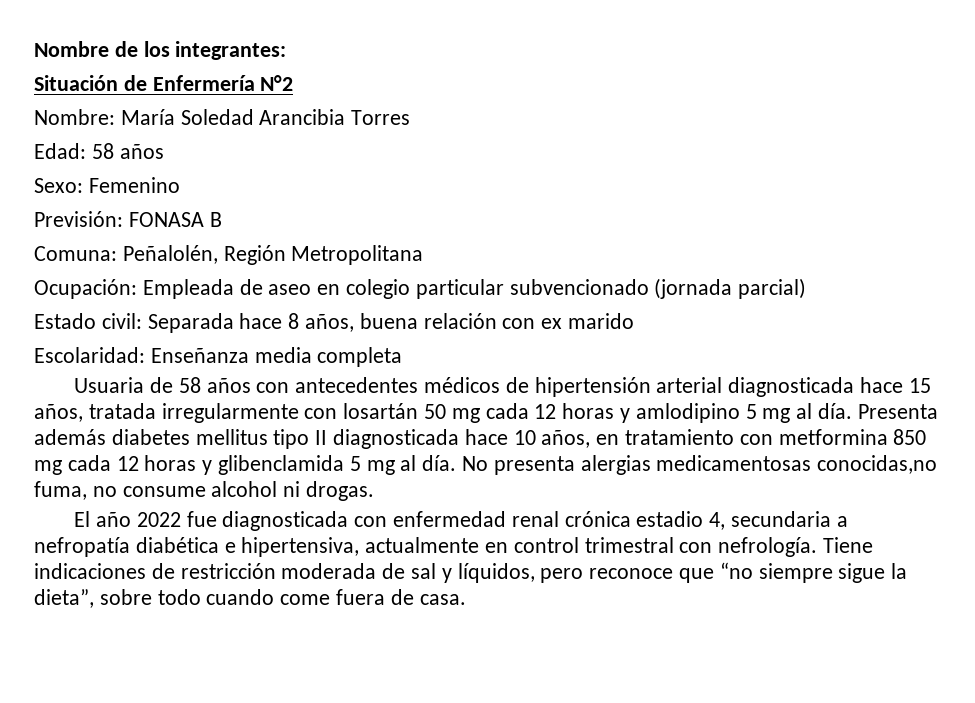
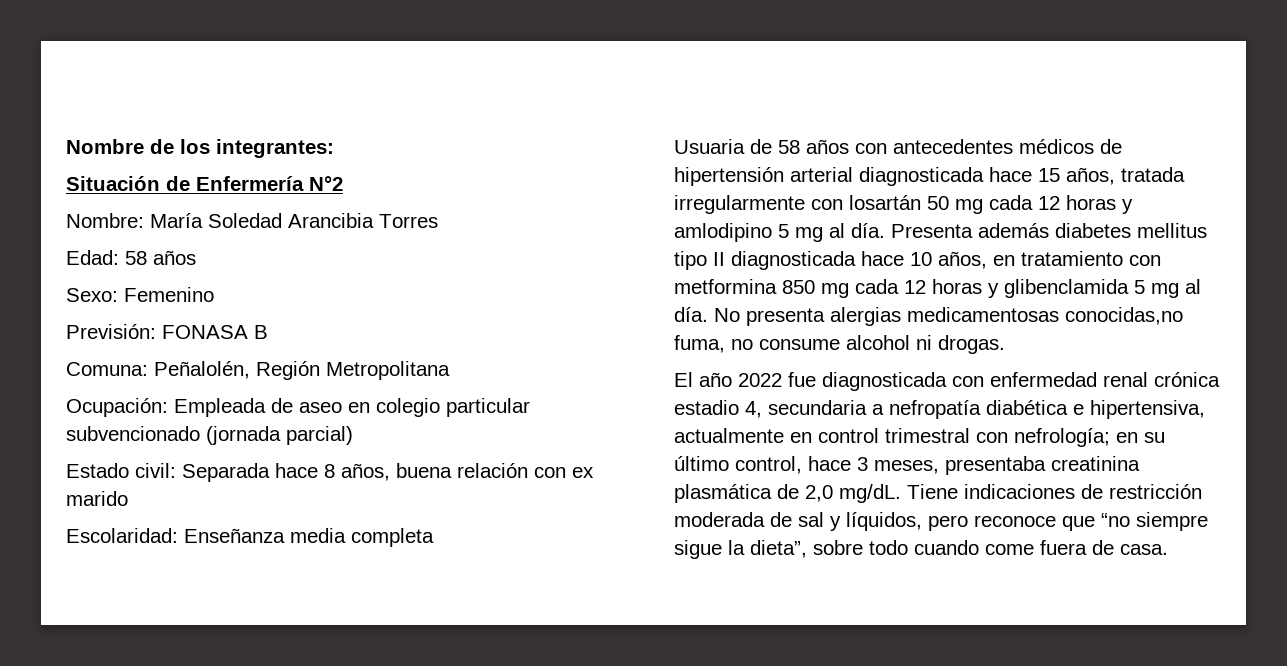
- El año 2022 fue diagnosticada con enfermedad renal crónica estadio 4, secundaria a nefropatía diabética e hipertensiva, actualmente en control trimestral con nefrología.
+ El año 2022 fue diagnosticada con enfermedad renal crónica estadio 4, secundaria a nefropatía diabética e hipertensiva, actualmente en control trimestral con nefrología; en su último control, hace 3 meses, presentaba creatinina plasmática de 2,0 mg/dL.

